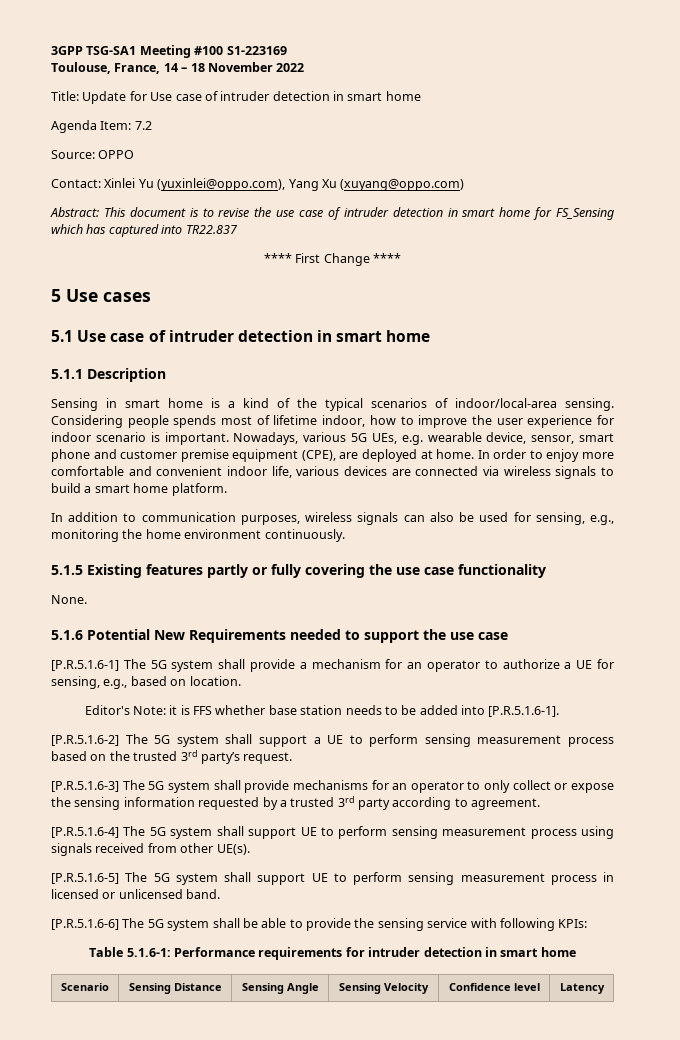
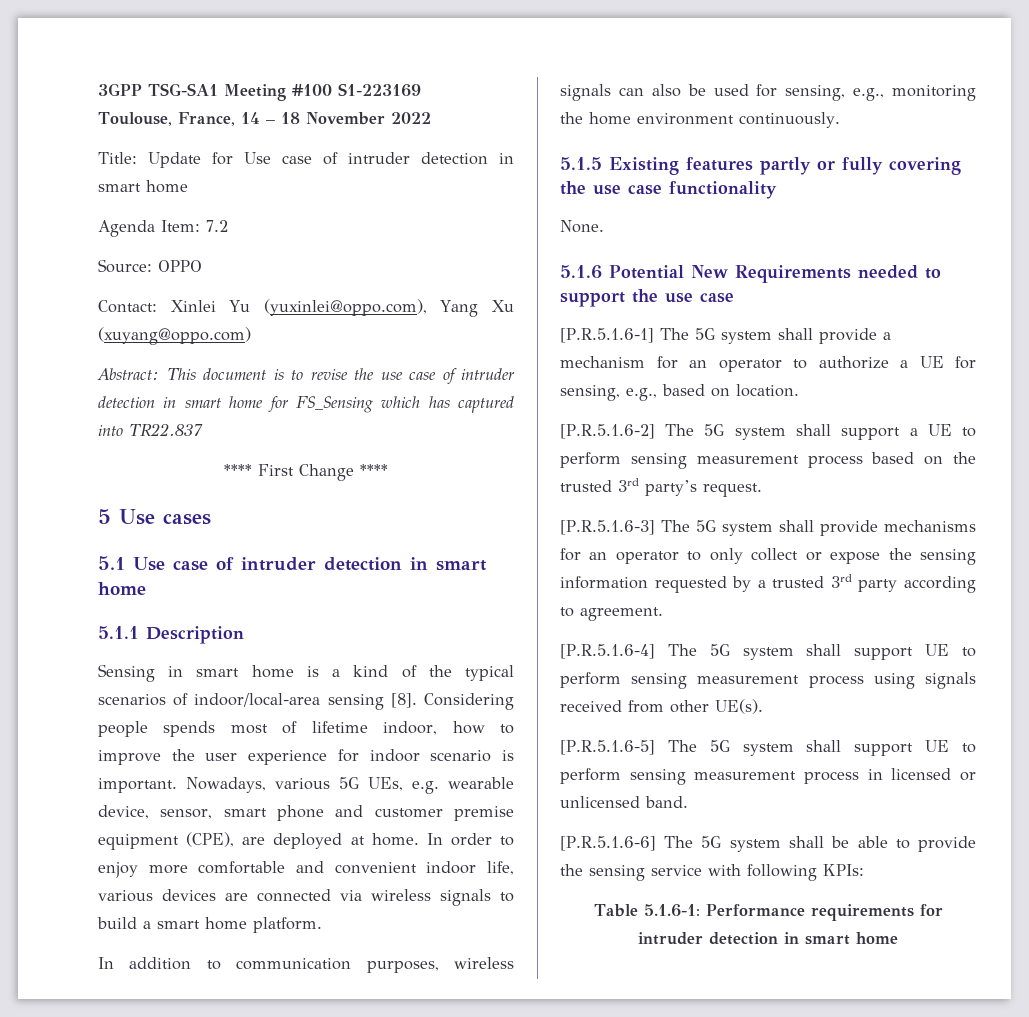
- Sensing in smart home is a kind of the typical scenarios of indoor/local-area sensing.
+ Sensing in smart home is a kind of the typical scenarios of indoor/local-area sensing [8].
- Editor's Note: it is FFS whether base station needs to be added into [P.R.5.1.6-1].
- Scenario | Sensing Distance | Sensing Angle | Sensing Velocity | Confidence level | Latency

